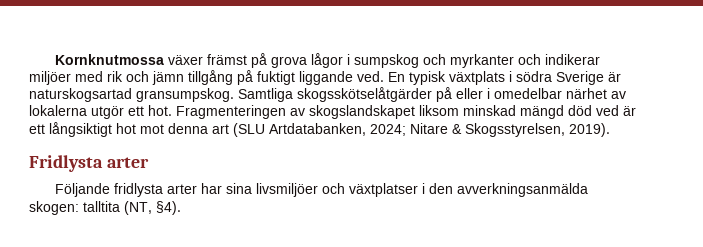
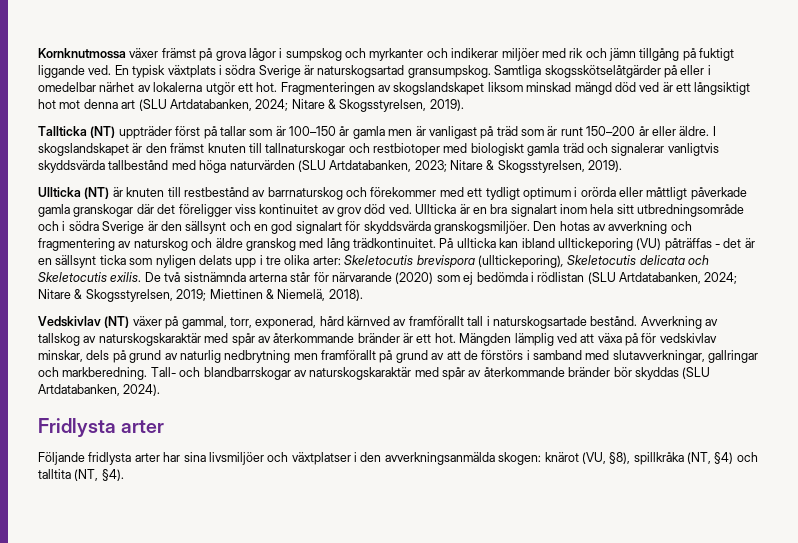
+ Tallticka (NT) uppträder först på tallar som är 100–150 år gamla men är vanligast på träd som är runt 150–200 år eller äldre. I skogslandskapet är den främst knuten till tallnaturskogar och restbiotoper med biologiskt gamla träd och signalerar vanligtvis skyddsvärda tallbestånd med höga naturvärden (SLU Artdatabanken, 2023; Nitare & Skogsstyrelsen, 2019).
+ Ullticka (NT) är knuten till restbestånd av barrnaturskog och förekommer med ett tydligt optimum i orörda eller måttligt påverkade gamla granskogar där det föreligger viss kontinuitet av grov död ved. Ullticka är en bra signalart inom hela sitt utbredningsområde och i södra Sverige är den sällsynt och en god signalart för skyddsvärda granskogsmiljöer. Den hotas av avverkning och fragmentering av naturskog och äldre granskog med lång trädkontinuitet. På ullticka kan ibland ulltickeporing (VU) påträffas - det är en sällsynt ticka som nyligen delats upp i tre olika arter: Skeletocutis brevispora (ulltickeporing), Skeletocutis delicata och Skeletocutis exilis. De två sistnämnda arterna står för närvarande (2020) som ej bedömda i rödlistan (SLU Artdatabanken, 2024; Nitare & Skogsstyrelsen, 2019; Miettinen & Niemelä, 2018).
+ Vedskivlav (NT) växer på gammal, torr, exponerad, hård kärnved av framförallt tall i naturskogsartade bestånd. Avverkning av tallskog av naturskogskaraktär med spår av återkommande bränder är ett hot. Mängden lämplig ved att växa på för vedskivlav minskar, dels på grund av naturlig nedbrytning men framförallt på grund av att de förstörs i samband med slutavverkningar, gallringar och markberedning. Tall- och blandbarrskogar av naturskogskaraktär med spår av återkommande bränder bör skyddas (SLU Artdatabanken, 2024).
- Följande fridlysta arter har sina livsmiljöer och växtplatser i den avverkningsanmälda skogen: talltita (NT, §4).
+ Följande fridlysta arter har sina livsmiljöer och växtplatser i den avverkningsanmälda skogen: knärot (VU, §8), spillkråka (NT, §4) och talltita (NT, §4).

